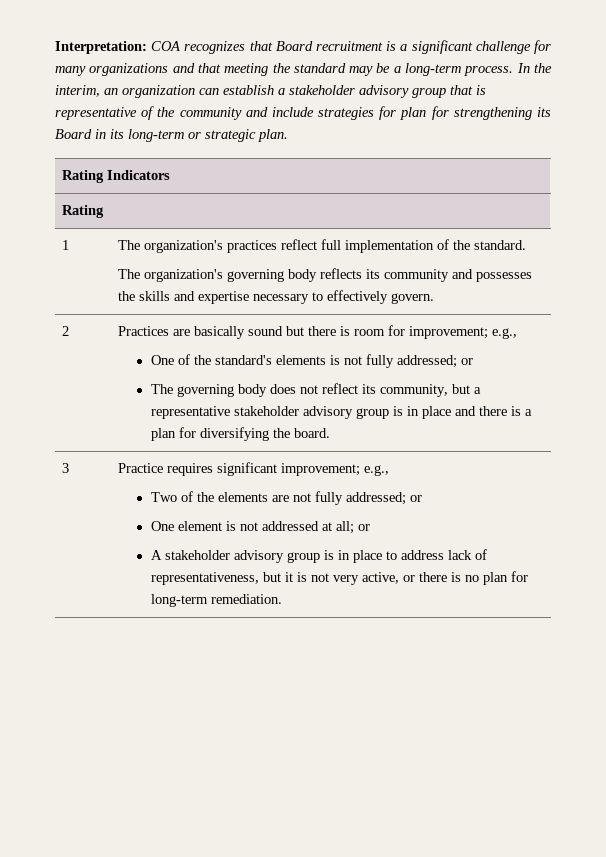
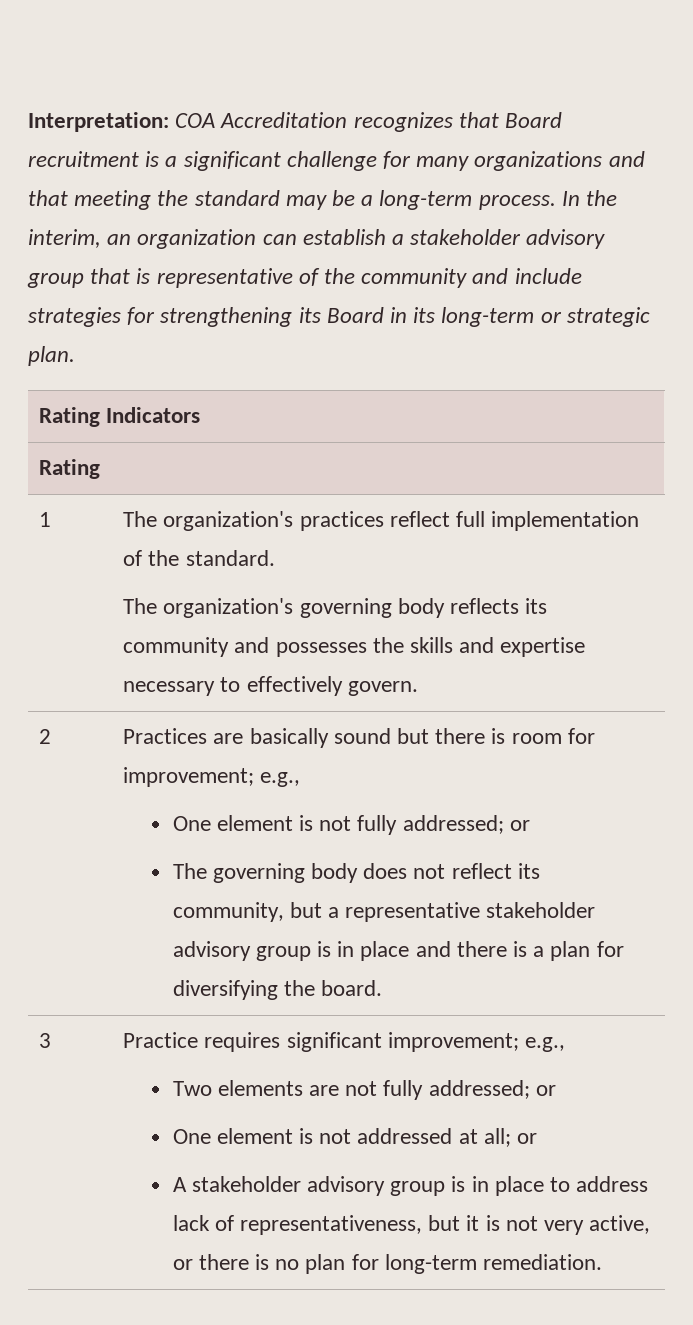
- Interpretation: COA recognizes that Board recruitment is a significant challenge for many organizations and that meeting the standard may be a long-term process.
+ Interpretation: COA Accreditation recognizes that Board recruitment is a significant challenge for many organizations and that meeting the standard may be a long-term process.
- In the interim, an organization can establish a stakeholder advisory group that is representative of the community and include strategies for plan for strengthening its Board in its long-term or strategic plan.
+ In the interim, an organization can establish a stakeholder advisory group that is representative of the community and include strategies for strengthening its Board in its long-term or strategic plan.
- One of the standard's elements is not fully addressed; or
+ One element is not fully addressed; or
- Two of the elements are not fully addressed; or
+ Two elements are not fully addressed; or

